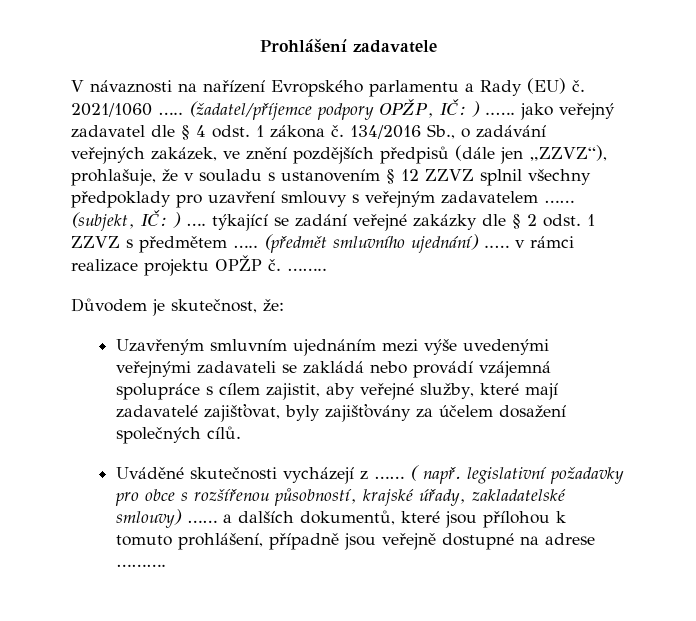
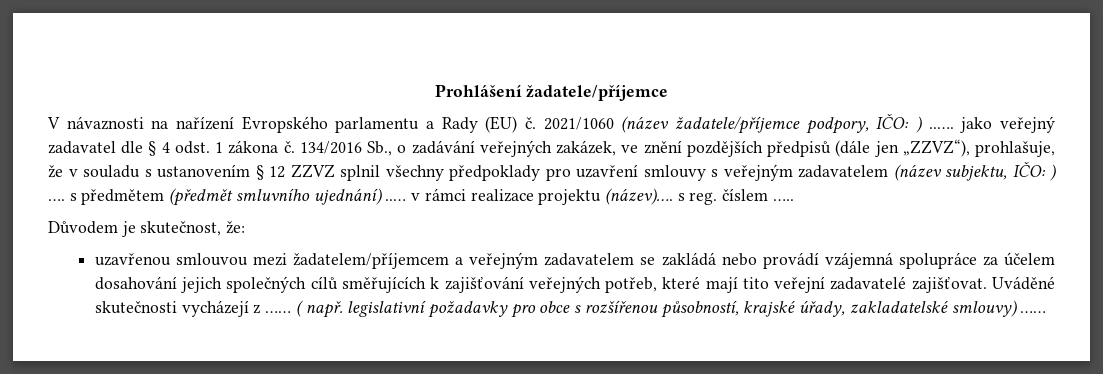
- Prohlášení zadavatele
+ Prohlášení žadatele/příjemce
- 2021/1060 ….. (žadatel/příjemce podpory OPŽP, IČ: ) ..…. jako veřejný zadavatel dle § 4 odst. 1 zákona č.
+ 2021/1060 (název žadatele/příjemce podpory, IČO: ) ..…. jako veřejný zadavatel dle § 4 odst. 1 zákona č.
- 134/2016 Sb., o zadávání veřejných zakázek, ve znění pozdějších předpisů (dále jen „ZZVZ“), prohlašuje, že v souladu s ustanovením § 12 ZZVZ splnil všechny předpoklady pro uzavření smlouvy s veřejným zadavatelem …… (subjekt, IČ: ) …. týkající se zadání veřejné zakázky dle § 2 odst. 1 ZZVZ s předmětem ….. (předmět smluvního ujednání) ..… v rámci realizace projektu OPŽP č. ……..
+ 134/2016 Sb., o zadávání veřejných zakázek, ve znění pozdějších předpisů (dále jen „ZZVZ“), prohlašuje, že v souladu s ustanovením § 12 ZZVZ splnil všechny předpoklady pro uzavření smlouvy s veřejným zadavatelem (název subjektu, IČO: ) …. s předmětem (předmět smluvního ujednání) ..… v rámci realizace projektu (název)…. s reg. číslem …..
- Uzavřeným smluvním ujednáním mezi výše uvedenými veřejnými zadavateli se zakládá nebo provádí vzájemná spolupráce s cílem zajistit, aby veřejné služby, které mají zadavatelé zajišťovat, byly zajišťovány za účelem dosažení společných cílů.
- Uváděné skutečnosti vycházejí z ……
+ uzavřenou smlouvou mezi žadatelem/příjemcem a veřejným zadavatelem se zakládá nebo provádí vzájemná spolupráce za účelem dosahování jejich společných cílů směřujících k zajišťování veřejných potřeb, které mají tito veřejní zadavatelé zajišťovat. Uváděné skutečnosti vycházejí z ……
- ( např. legislativní požadavky pro obce s rozšířenou působností, krajské úřady, zakladatelské smlouvy) …… a dalších dokumentů, které jsou přílohou k tomuto prohlášení, případně jsou veřejně dostupné na adrese ……….
+ ( např. legislativní požadavky pro obce s rozšířenou působností, krajské úřady, zakladatelské smlouvy) ……

